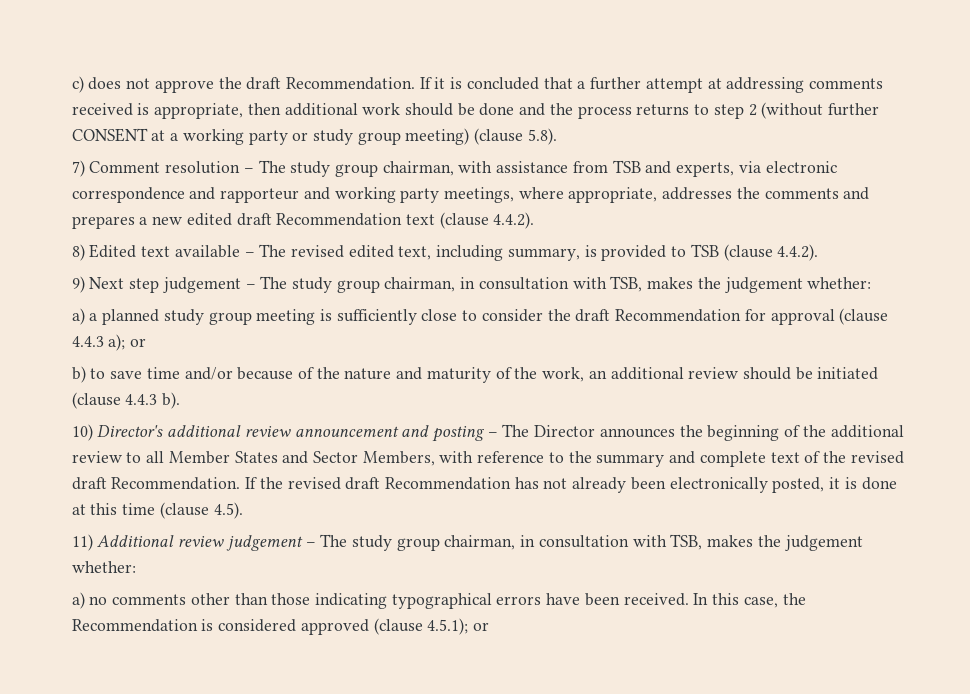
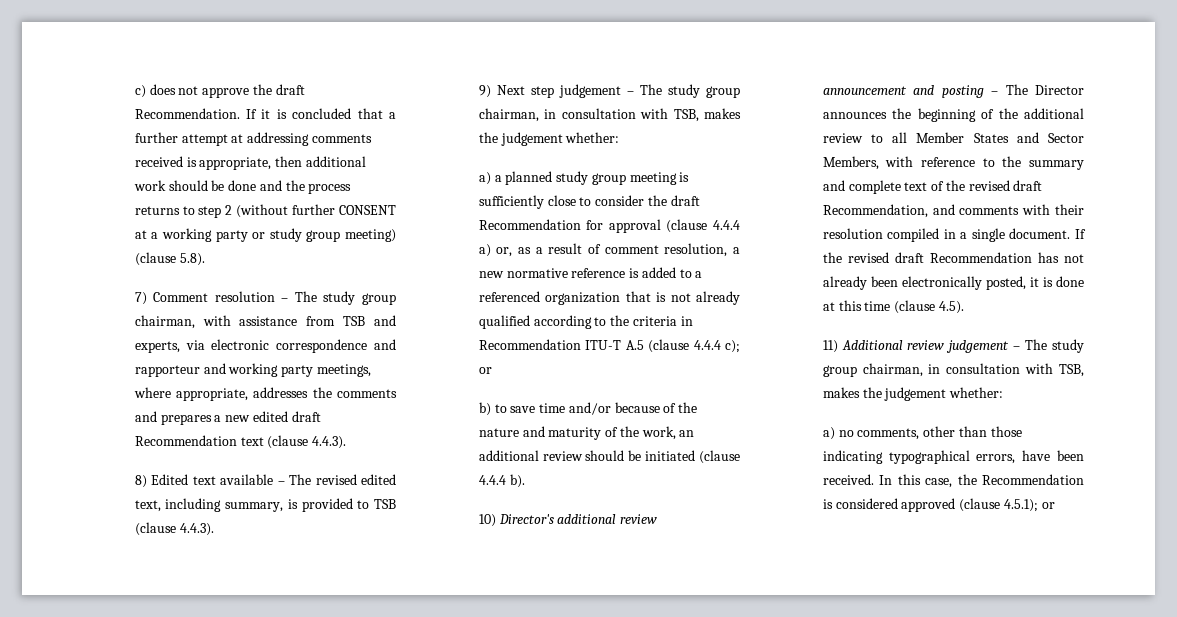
- 7) Comment resolution – The study group chairman, with assistance from TSB and experts, via electronic correspondence and rapporteur and working party meetings, where appropriate, addresses the comments and prepares a new edited draft Recommendation text (clause 4.4.2).
+ 7) Comment resolution – The study group chairman, with assistance from TSB and experts, via electronic correspondence and rapporteur and working party meetings, where appropriate, addresses the comments and prepares a new edited draft Recommendation text (clause 4.4.3).
- 8) Edited text available – The revised edited text, including summary, is provided to TSB (clause 4.4.2).
+ 8) Edited text available – The revised edited text, including summary, is provided to TSB (clause 4.4.3).
- a) a planned study group meeting is sufficiently close to consider the draft Recommendation for approval (clause 4.4.3 a); or
+ a) a planned study group meeting is sufficiently close to consider the draft Recommendation for approval (clause 4.4.4 a) or, as a result of comment resolution, a new normative reference is added to a referenced organization that is not already qualified according to the criteria in Recommendation ITU-T A.5 (clause 4.4.4 c); or
- b) to save time and/or because of the nature and maturity of the work, an additional review should be initiated (clause 4.4.3 b).
+ b) to save time and/or because of the nature and maturity of the work, an additional review should be initiated (clause 4.4.4 b).
- 10) Director's additional review announcement and posting – The Director announces the beginning of the additional review to all Member States and Sector Members, with reference to the summary and complete text of the revised draft Recommendation.
+ 10) Director's additional review announcement and posting – The Director announces the beginning of the additional review to all Member States and Sector Members, with reference to the summary and complete text of the revised draft Recommendation, and comments with their resolution compiled in a single document.
- a) no comments other than those indicating typographical errors have been received.
+ a) no comments, other than those indicating typographical errors, have been received.

